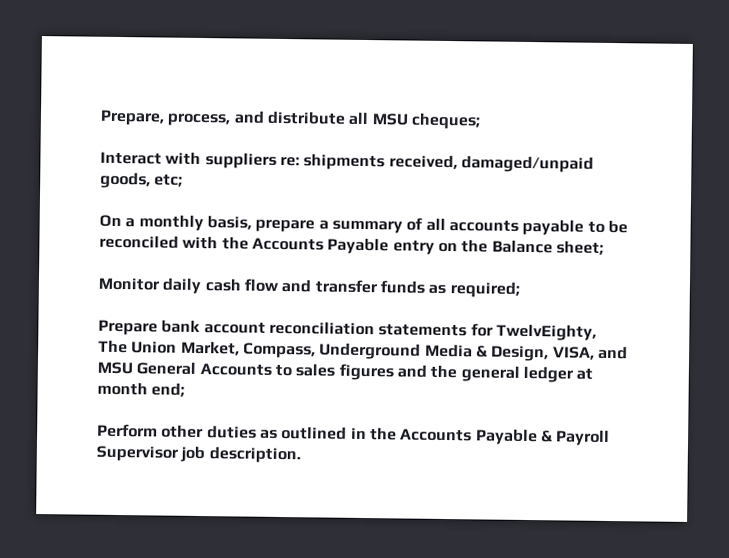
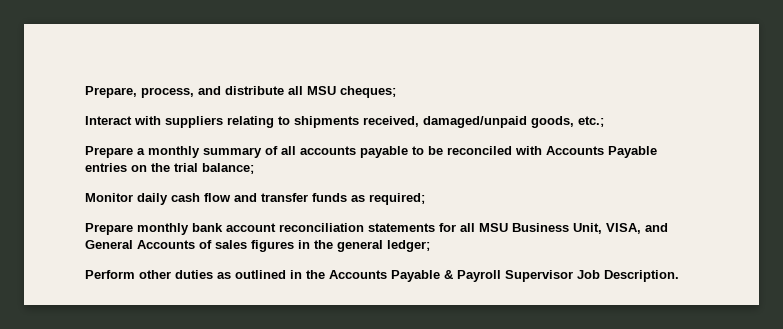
- Interact with suppliers re: shipments received, damaged/unpaid goods, etc;
- On a monthly basis, prepare a summary of all accounts payable to be reconciled with the Accounts Payable entry on the Balance sheet;
+ Interact with suppliers relating to shipments received, damaged/unpaid goods, etc.;
+ Prepare a monthly summary of all accounts payable to be reconciled with Accounts Payable entries on the trial balance;
- Prepare bank account reconciliation statements for TwelvEighty, The Union Market, Compass, Underground Media & Design, VISA, and MSU General Accounts to sales figures and the general ledger at month end;
+ Prepare monthly bank account reconciliation statements for all MSU Business Unit, VISA, and General Accounts of sales figures in the general ledger;
- Perform other duties as outlined in the Accounts Payable & Payroll Supervisor job description.
+ Perform other duties as outlined in the Accounts Payable & Payroll Supervisor Job Description.

